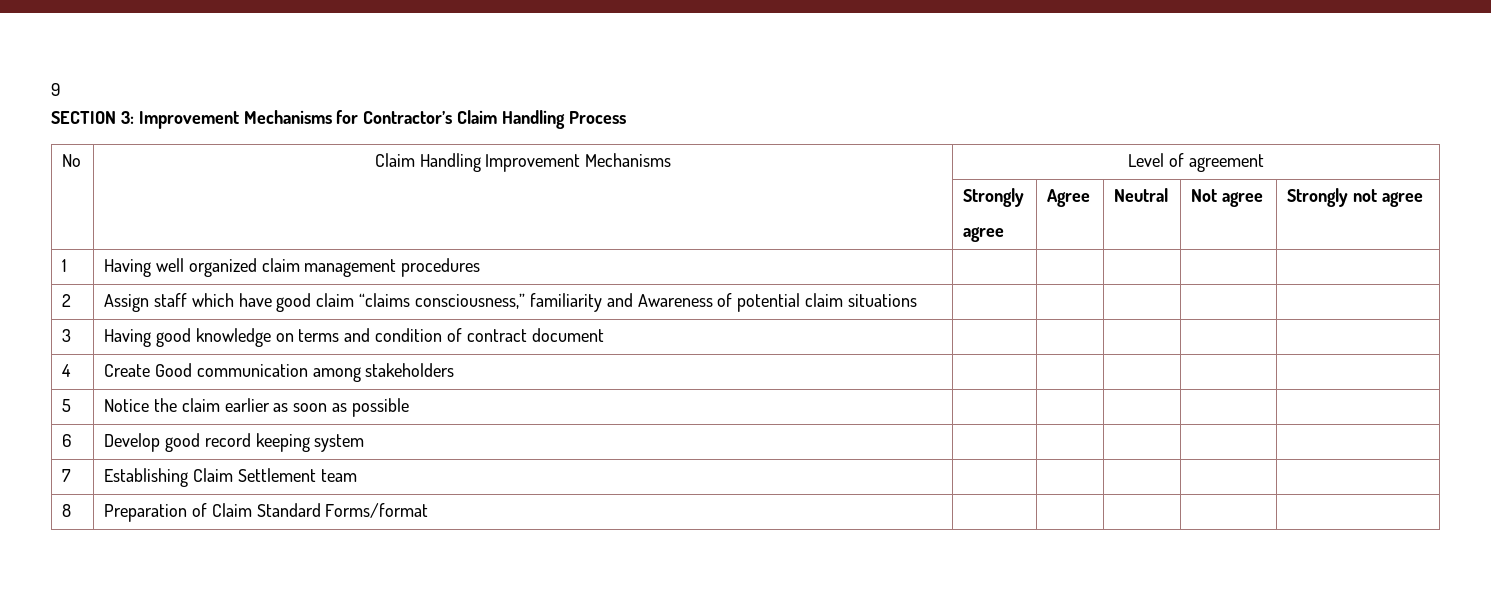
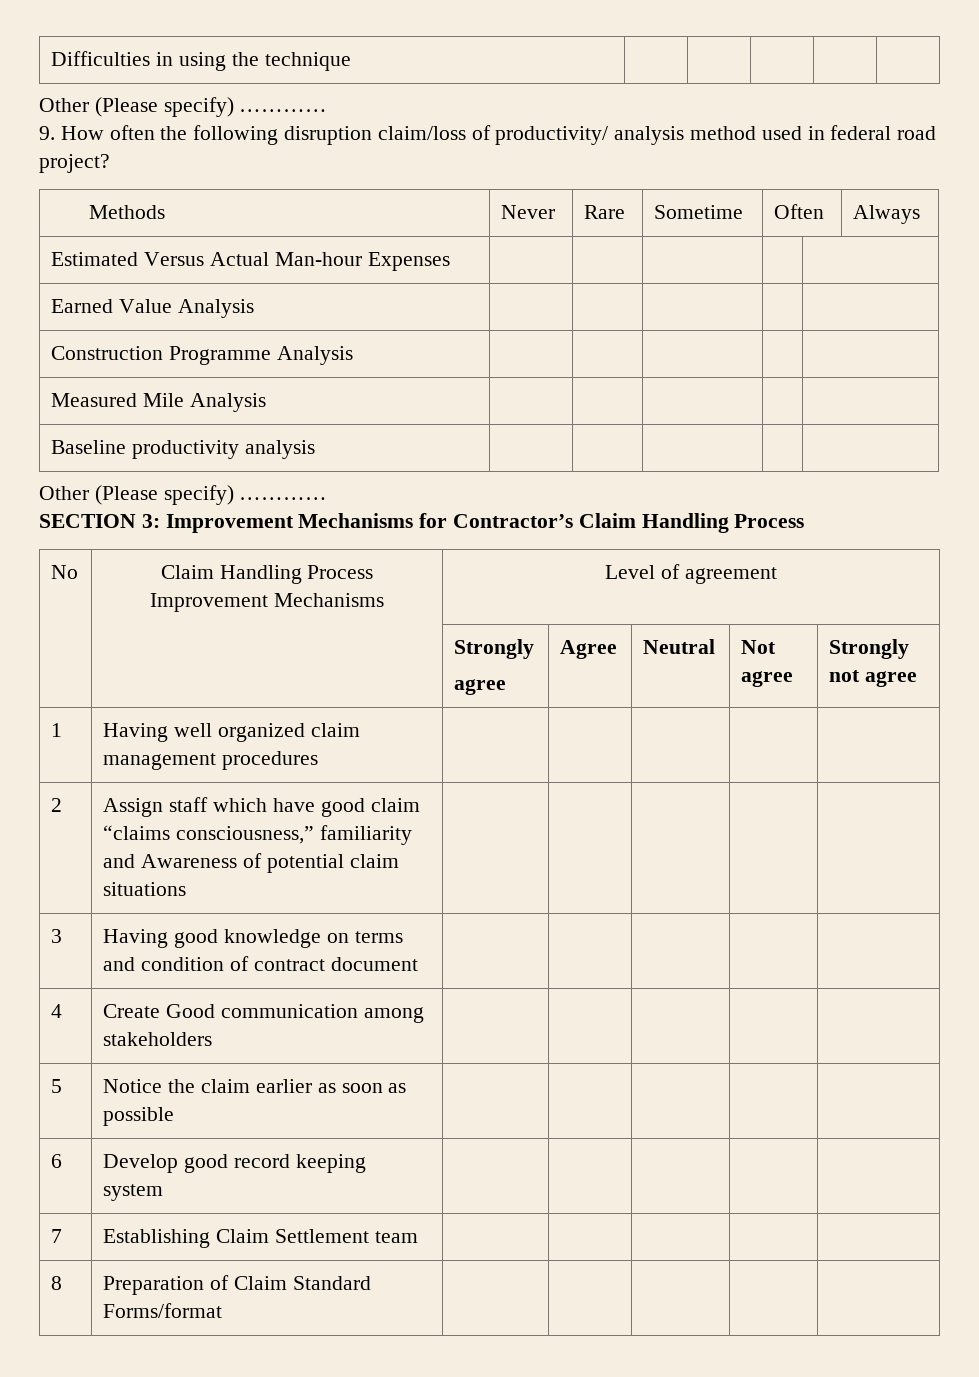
- 9
+ Difficulties in using the technique | | | | |
+ Other (Please specify) …………
+ 9. How often the following disruption claim/loss of productivity/ analysis method used in federal road project?
+ Methods | Never | Rare | Sometime | Often | Always
+ Estimated Versus Actual Man-hour Expenses | | | | |
+ Earned Value Analysis | | | | |
+ Construction Programme Analysis | | | | |
+ Measured Mile Analysis | | | | |
+ Baseline productivity analysis | | | | |
+ Other (Please specify) …………
- No | Claim Handling Improvement Mechanisms | Level of agreement
+ No | Claim Handling Process Improvement Mechanisms | Level of agreement

